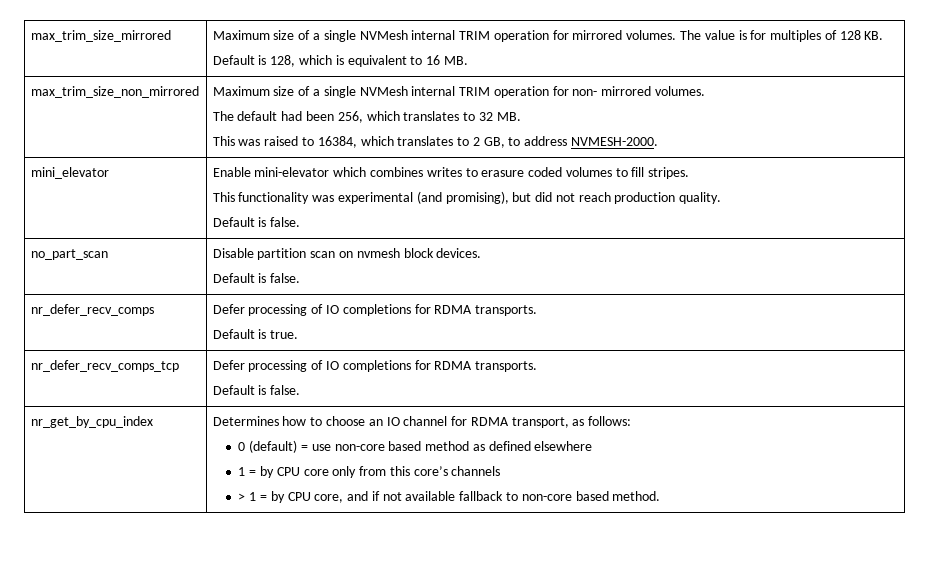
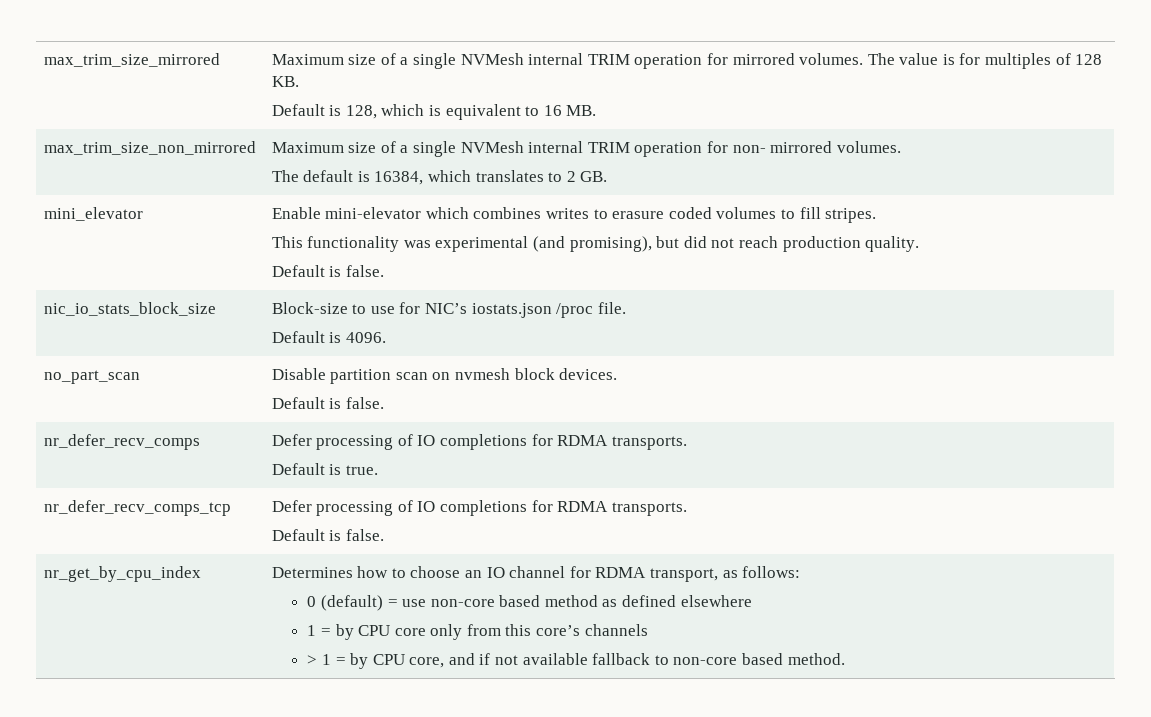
  max_trim_size_non_mirrored | Maximum size of a single NVMesh internal TRIM operation for non- mirrored volumes.
- The default had been 256, which translates to 32 MB.
- This was raised to 16384, which translates to 2 GB, to address NVMESH-2000.
+ The default is 16384, which translates to 2 GB.
+ nic_io_stats_block_size | Block-size to use for NIC’s iostats.json /proc file.
+ Default is 4096.

